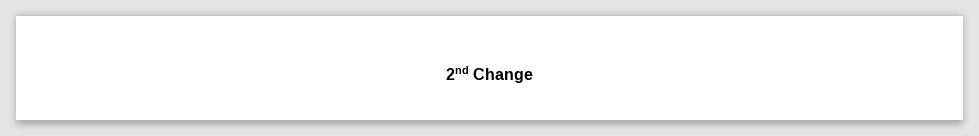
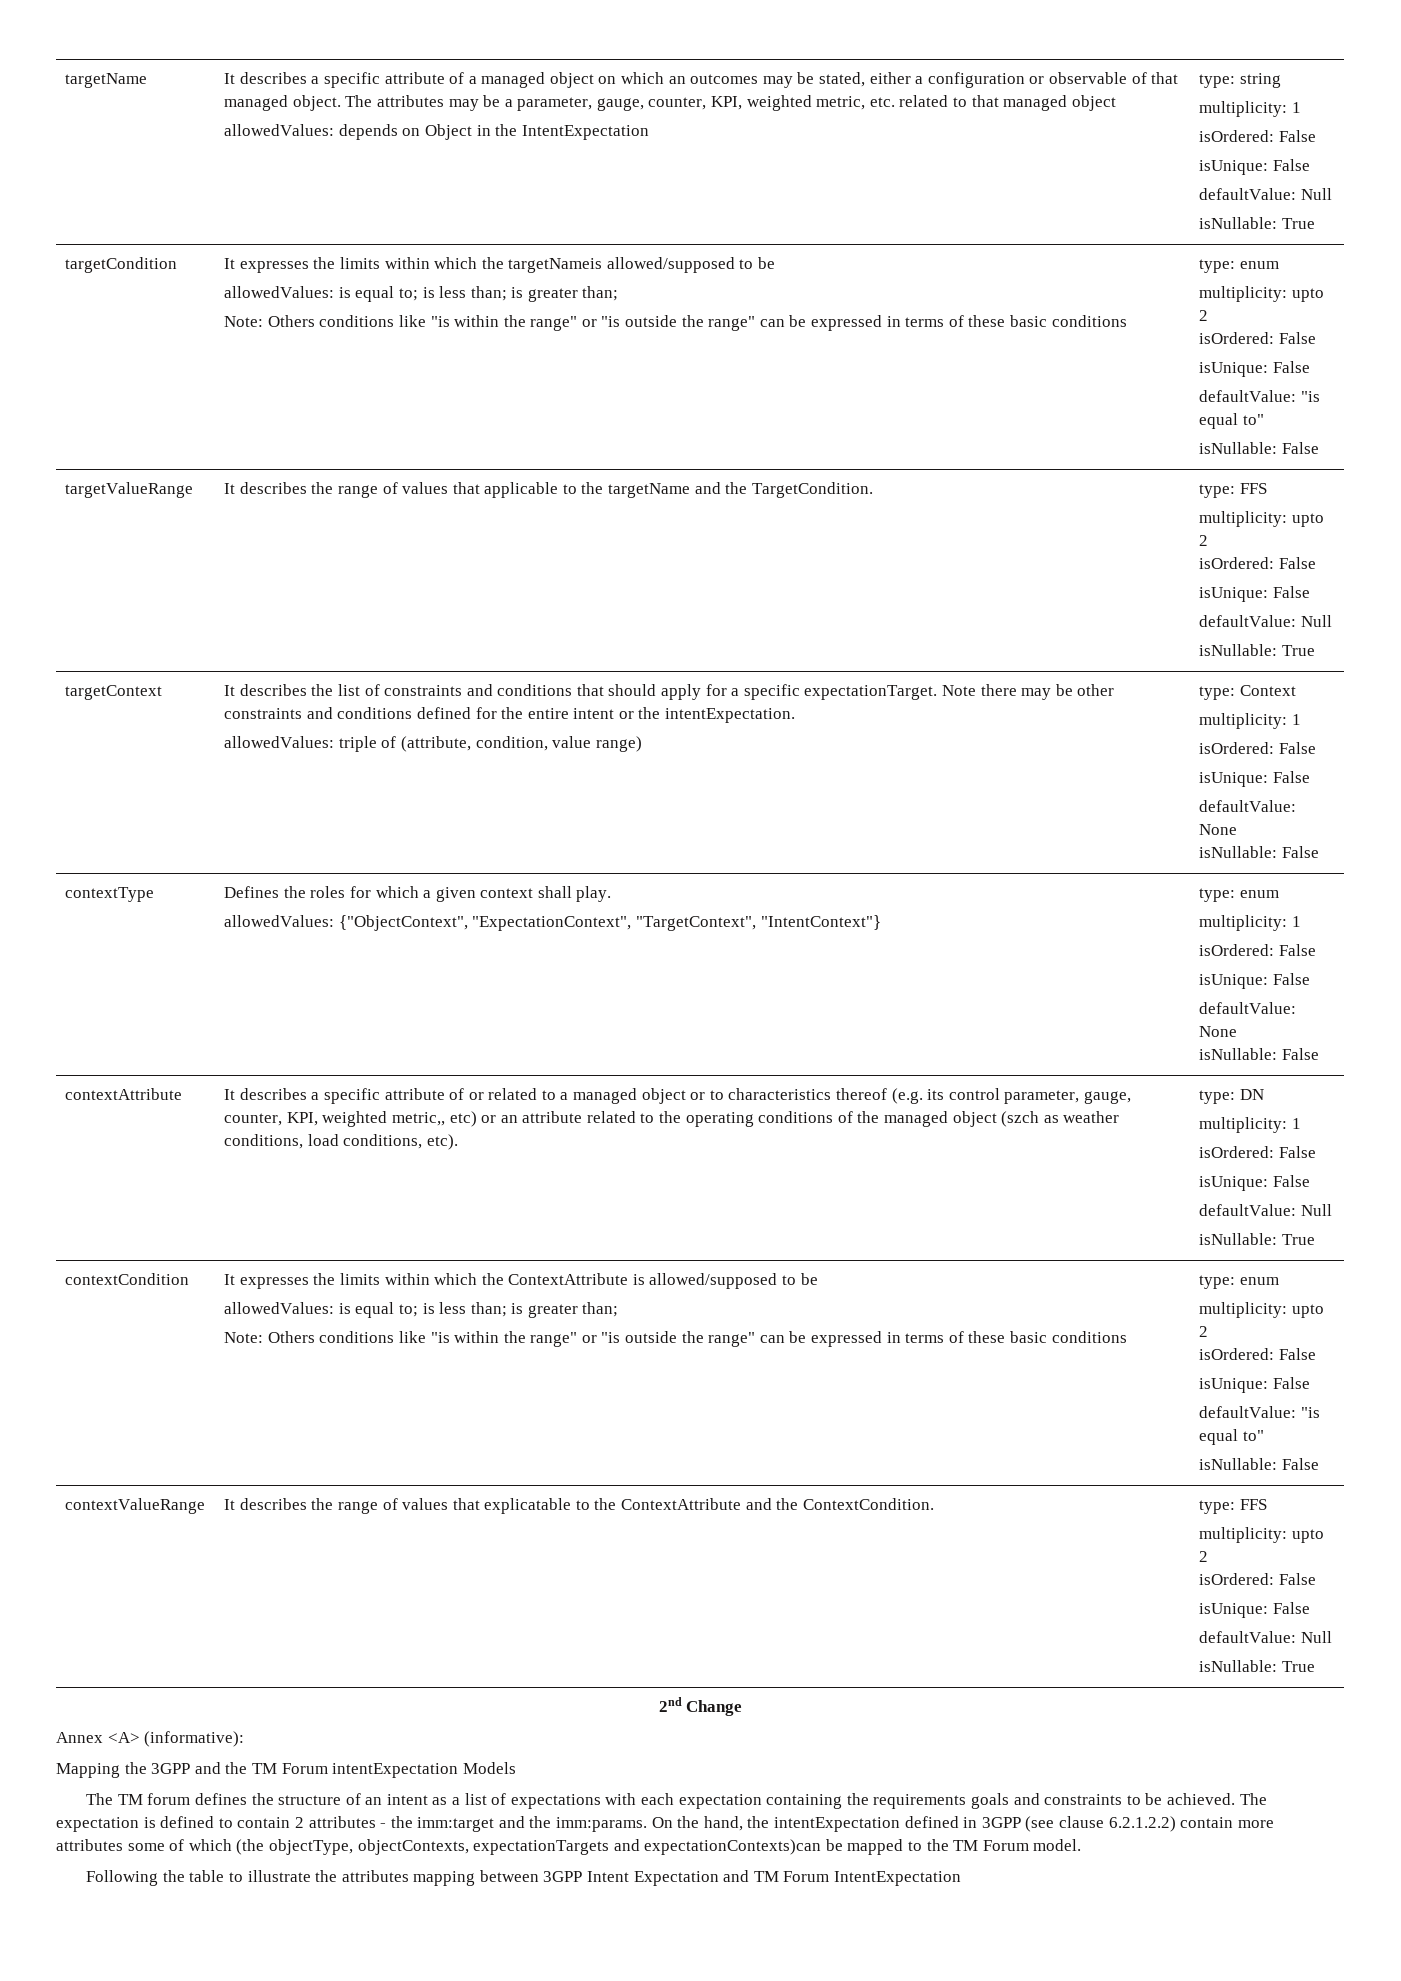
+ targetName | It describes a specific attribute of a managed object on which an outcomes may be stated, either a configuration or observable of that managed object. The attributes may be a parameter, gauge, counter, KPI, weighted metric, etc. related to that managed object
+ allowedValues: depends on Object in the IntentExpectation | type: string
+ multiplicity: 1
+ isOrdered: False
+ isUnique: False
+ defaultValue: Null
+ isNullable: True
+ targetCondition | It expresses the limits within which the targetNameis allowed/supposed to be
+ allowedValues: is equal to; is less than; is greater than;
+ Note: Others conditions like "is within the range" or "is outside the range" can be expressed in terms of these basic conditions | type: enum
+ multiplicity: upto 2
+ isOrdered: False
+ isUnique: False
+ defaultValue: "is equal to"
+ isNullable: False
+ targetValueRange | It describes the range of values that applicable to the targetName and the TargetCondition. | type: FFS
+ multiplicity: upto 2
+ isOrdered: False
+ isUnique: False
+ defaultValue: Null
+ isNullable: True
+ targetContext | It describes the list of constraints and conditions that should apply for a specific expectationTarget. Note there may be other constraints and conditions defined for the entire intent or the intentExpectation.
+ allowedValues: triple of (attribute, condition, value range) | type: Context
+ multiplicity: 1
+ isOrdered: False
+ isUnique: False
+ defaultValue: None
+ isNullable: False
+ contextType | Defines the roles for which a given context shall play.
+ allowedValues: {"ObjectContext", "ExpectationContext", "TargetContext", "IntentContext"} | type: enum
+ multiplicity: 1
+ isOrdered: False
+ isUnique: False
+ defaultValue: None
+ isNullable: False
+ contextAttribute | It describes a specific attribute of or related to a managed object or to characteristics thereof (e.g. its control parameter, gauge, counter, KPI, weighted metric,, etc) or an attribute related to the operating conditions of the managed object (szch as weather conditions, load conditions, etc). | type: DN
+ multiplicity: 1
+ isOrdered: False
+ isUnique: False
+ defaultValue: Null
+ isNullable: True
+ contextCondition | It expresses the limits within which the ContextAttribute is allowed/supposed to be
+ allowedValues: is equal to; is less than; is greater than;
+ Note: Others conditions like "is within the range" or "is outside the range" can be expressed in terms of these basic conditions | type: enum
+ multiplicity: upto 2
+ isOrdered: False
+ isUnique: False
+ defaultValue: "is equal to"
+ isNullable: False
+ contextValueRange | It describes the range of values that explicatable to the ContextAttribute and the ContextCondition. | type: FFS
+ multiplicity: upto 2
+ isOrdered: False
+ isUnique: False
+ defaultValue: Null
+ isNullable: True
  2nd Change
+ Annex <A> (informative):
+ Mapping the 3GPP and the TM Forum intentExpectation Models
+ The TM forum defines the structure of an intent as a list of expectations with each expectation containing the requirements goals and constraints to be achieved. The expectation is defined to contain 2 attributes - the imm:target and the imm:params. On the hand, the intentExpectation defined in 3GPP (see clause 6.2.1.2.2) contain more attributes some of which (the objectType, objectContexts, expectationTargets and expectationContexts)can be mapped to the TM Forum model.
+ Following the table to illustrate the attributes mapping between 3GPP Intent Expectation and TM Forum IntentExpectation

